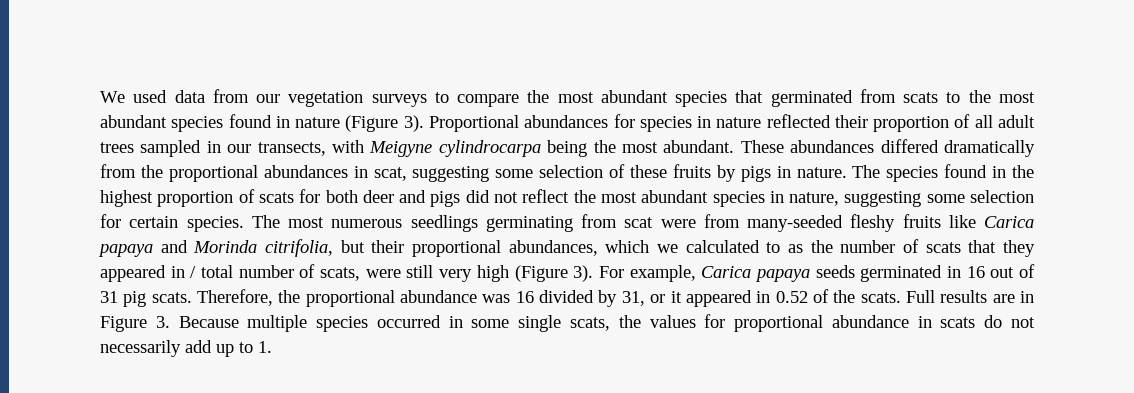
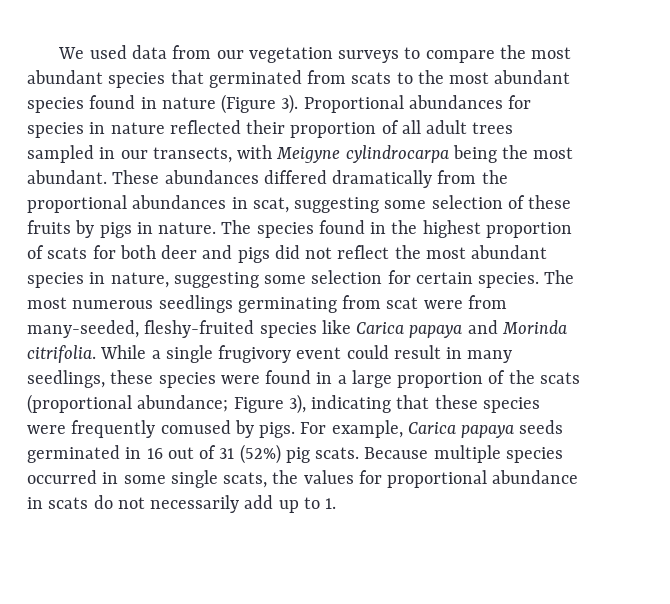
- The most numerous seedlings germinating from scat were from many-seeded fleshy fruits like Carica papaya and Morinda citrifolia, but their proportional abundances, which we calculated to as the number of scats that they appeared in / total number of scats, were still very high (Figure 3).
+ The most numerous seedlings germinating from scat were from many-seeded, fleshy-fruited species like Carica papaya and Morinda citrifolia. While a single frugivory event could result in many seedlings, these species were found in a large proportion of the scats (proportional abundance; Figure 3), indicating that these species were frequently comused by pigs.
- For example, Carica papaya seeds germinated in 16 out of 31 pig scats.
+ For example, Carica papaya seeds germinated in 16 out of 31 (52%) pig scats.
- Therefore, the proportional abundance was 16 divided by 31, or it appeared in 0.52 of the scats. Full results are in Figure 3. Because multiple species occurred in some single scats, the values for proportional abundance in scats do not necessarily add up to 1.
+ Because multiple species occurred in some single scats, the values for proportional abundance in scats do not necessarily add up to 1.

